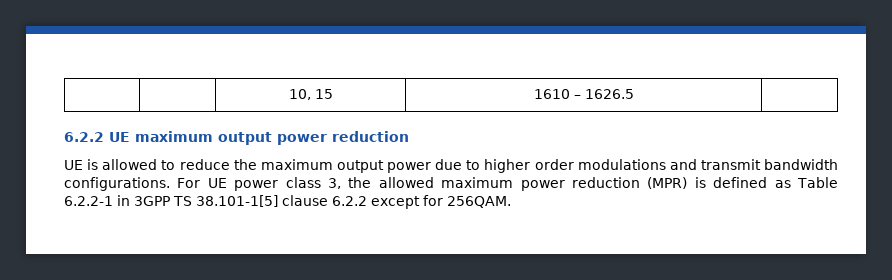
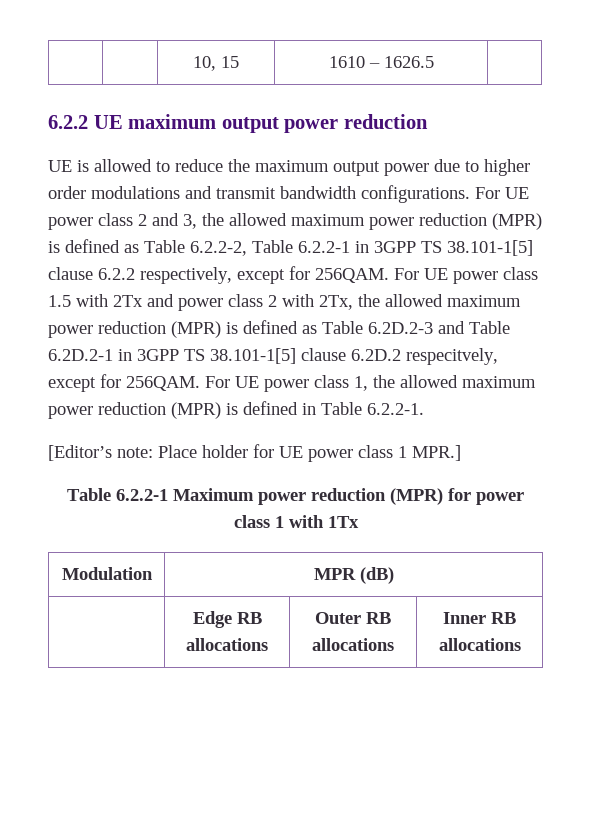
- For UE power class 3, the allowed maximum power reduction (MPR) is defined as Table 6.2.2-1 in 3GPP TS 38.101-1[5] clause 6.2.2 except for 256QAM.
+ For UE power class 2 and 3, the allowed maximum power reduction (MPR) is defined as Table 6.2.2-2, Table 6.2.2-1 in 3GPP TS 38.101-1[5] clause 6.2.2 respectively, except for 256QAM. For UE power class 1.5 with 2Tx and power class 2 with 2Tx, the allowed maximum power reduction (MPR) is defined as Table 6.2D.2-3 and Table 6.2D.2-1 in 3GPP TS 38.101-1[5] clause 6.2D.2 respecitvely, except for 256QAM. For UE power class 1, the allowed maximum power reduction (MPR) is defined in Table 6.2.2-1.
+ [Editor’s note: Place holder for UE power class 1 MPR.]
+ Table 6.2.2-1 Maximum power reduction (MPR) for power class 1 with 1Tx
+ Modulation | MPR (dB)
+ | Edge RB allocations | Outer RB allocations | Inner RB allocations

